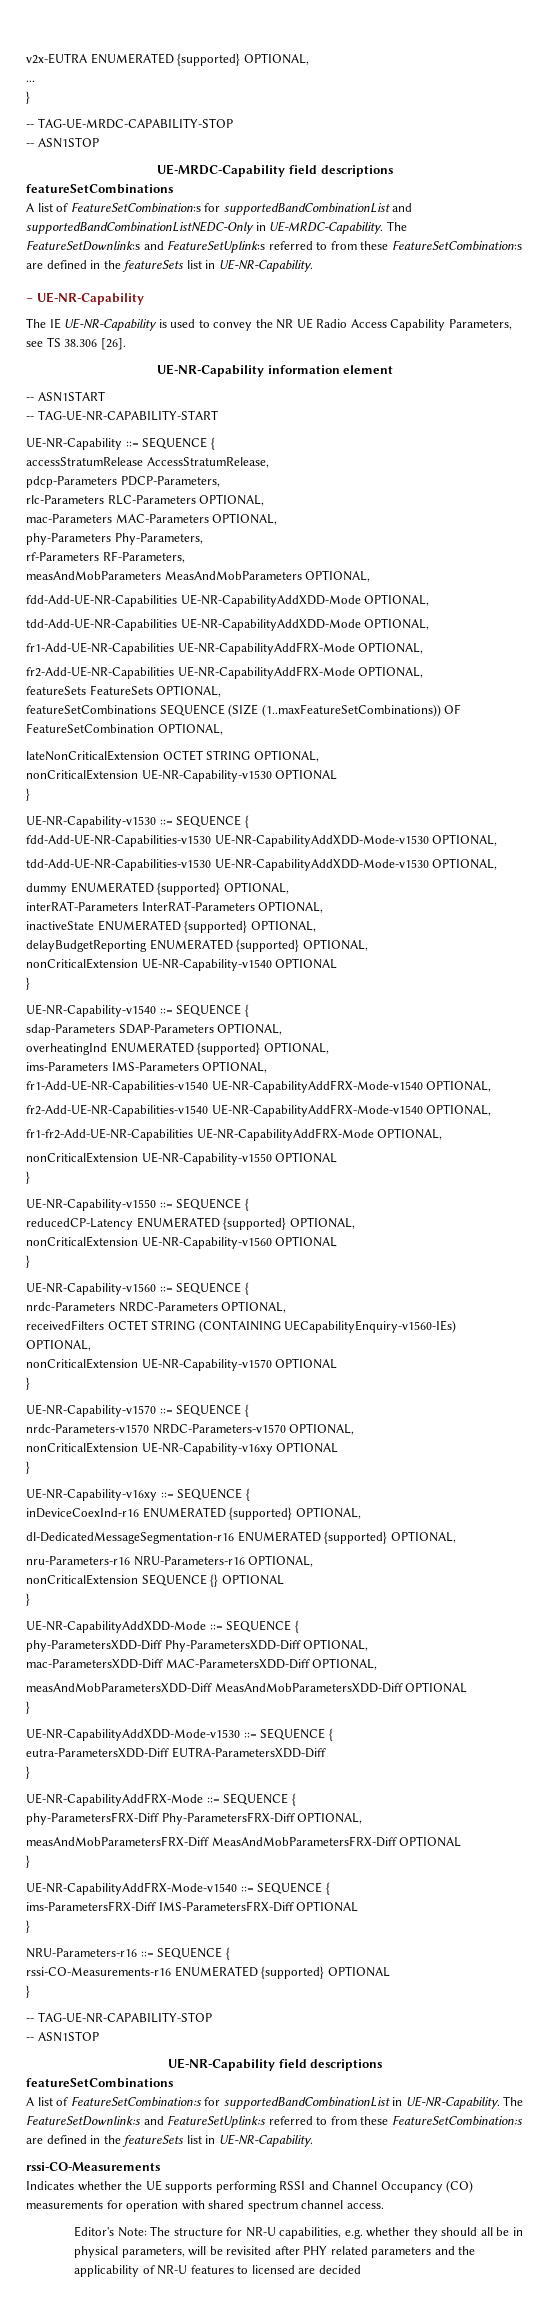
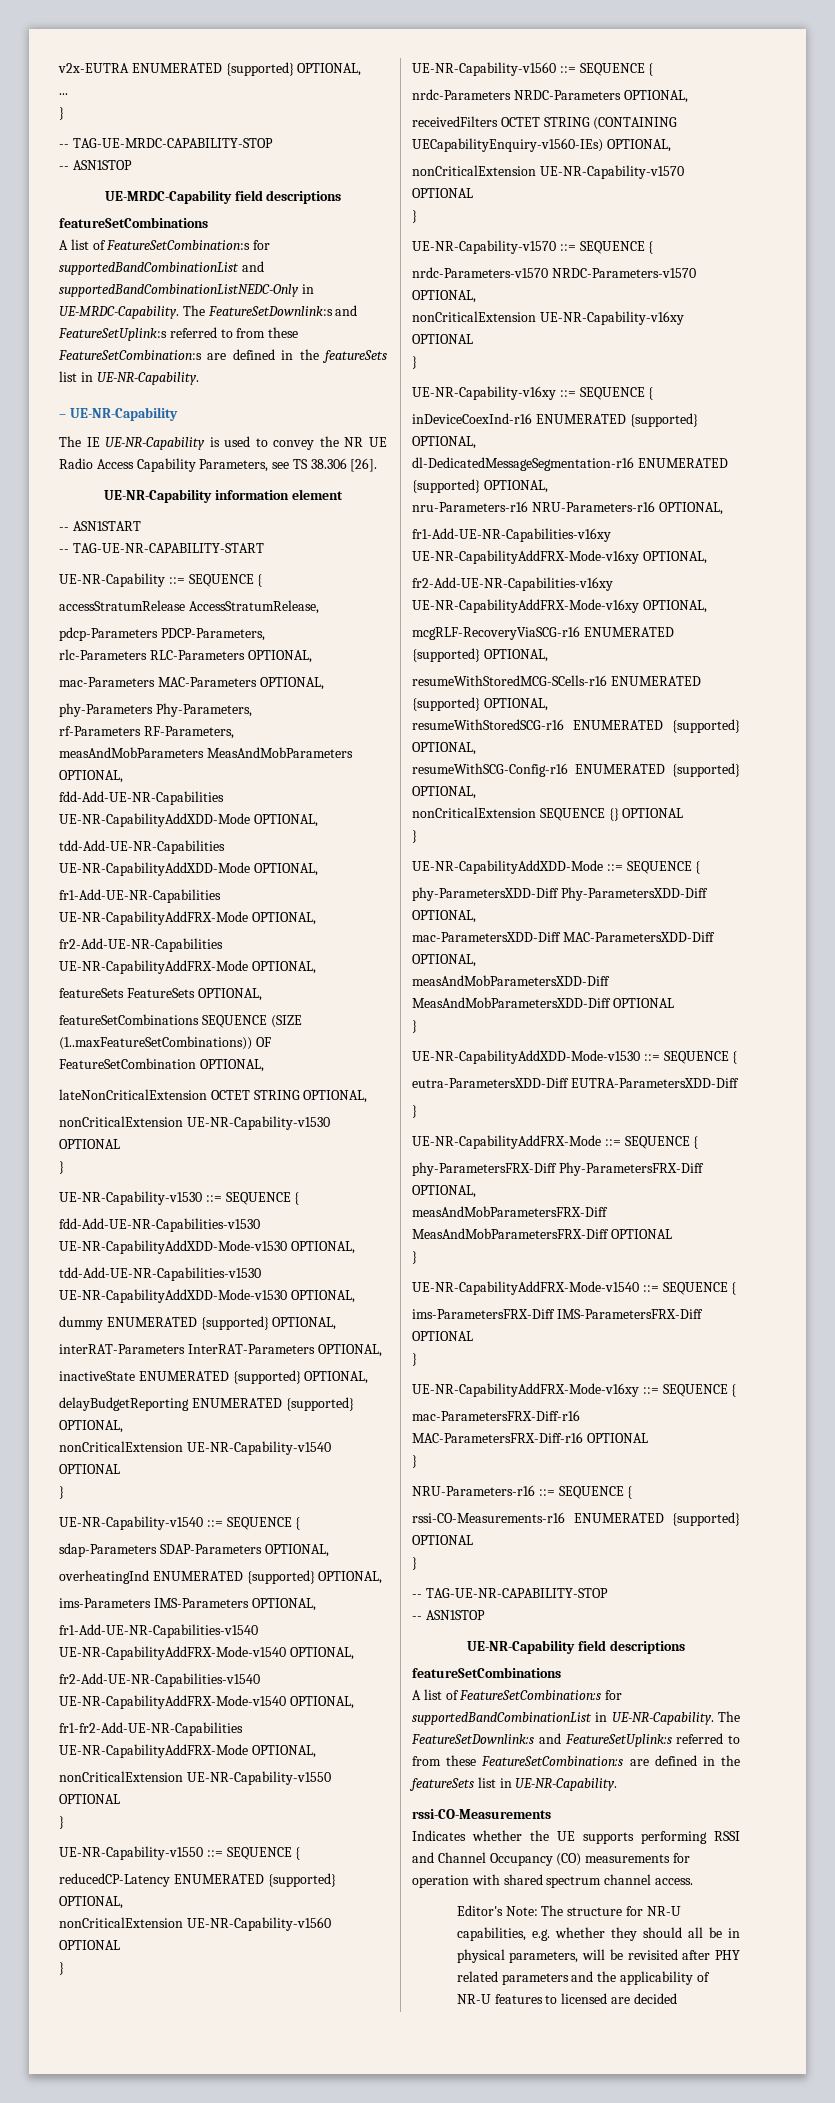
+ fr1-Add-UE-NR-Capabilities-v16xy UE-NR-CapabilityAddFRX-Mode-v16xy OPTIONAL,
+ fr2-Add-UE-NR-Capabilities-v16xy UE-NR-CapabilityAddFRX-Mode-v16xy OPTIONAL,
+ mcgRLF-RecoveryViaSCG-r16 ENUMERATED {supported} OPTIONAL,
+ resumeWithStoredMCG-SCells-r16 ENUMERATED {supported} OPTIONAL,
+ resumeWithStoredSCG-r16 ENUMERATED {supported} OPTIONAL,
+ resumeWithSCG-Config-r16 ENUMERATED {supported} OPTIONAL,
+ UE-NR-CapabilityAddFRX-Mode-v16xy ::= SEQUENCE {
+ mac-ParametersFRX-Diff-r16 MAC-ParametersFRX-Diff-r16 OPTIONAL
+ }

